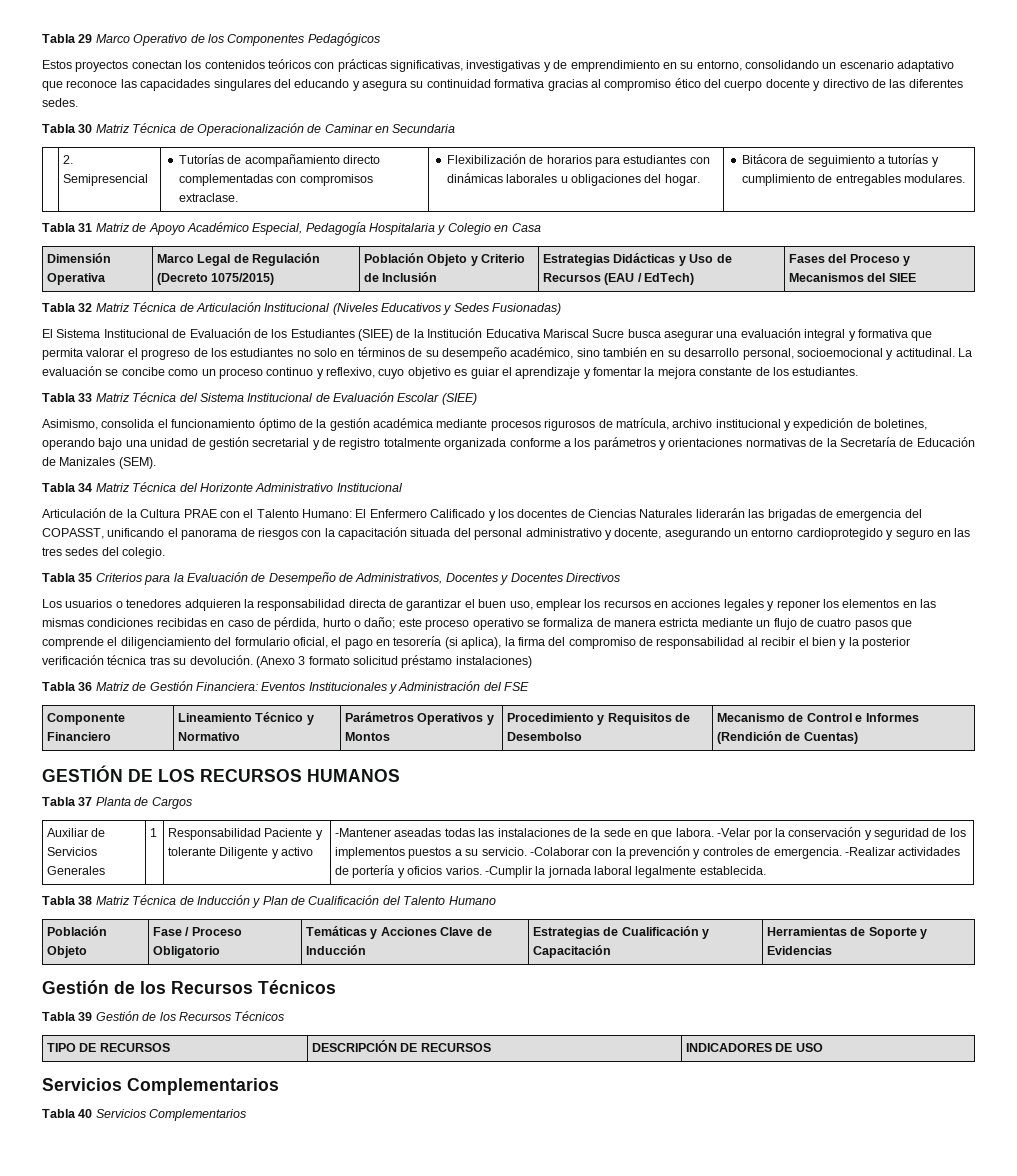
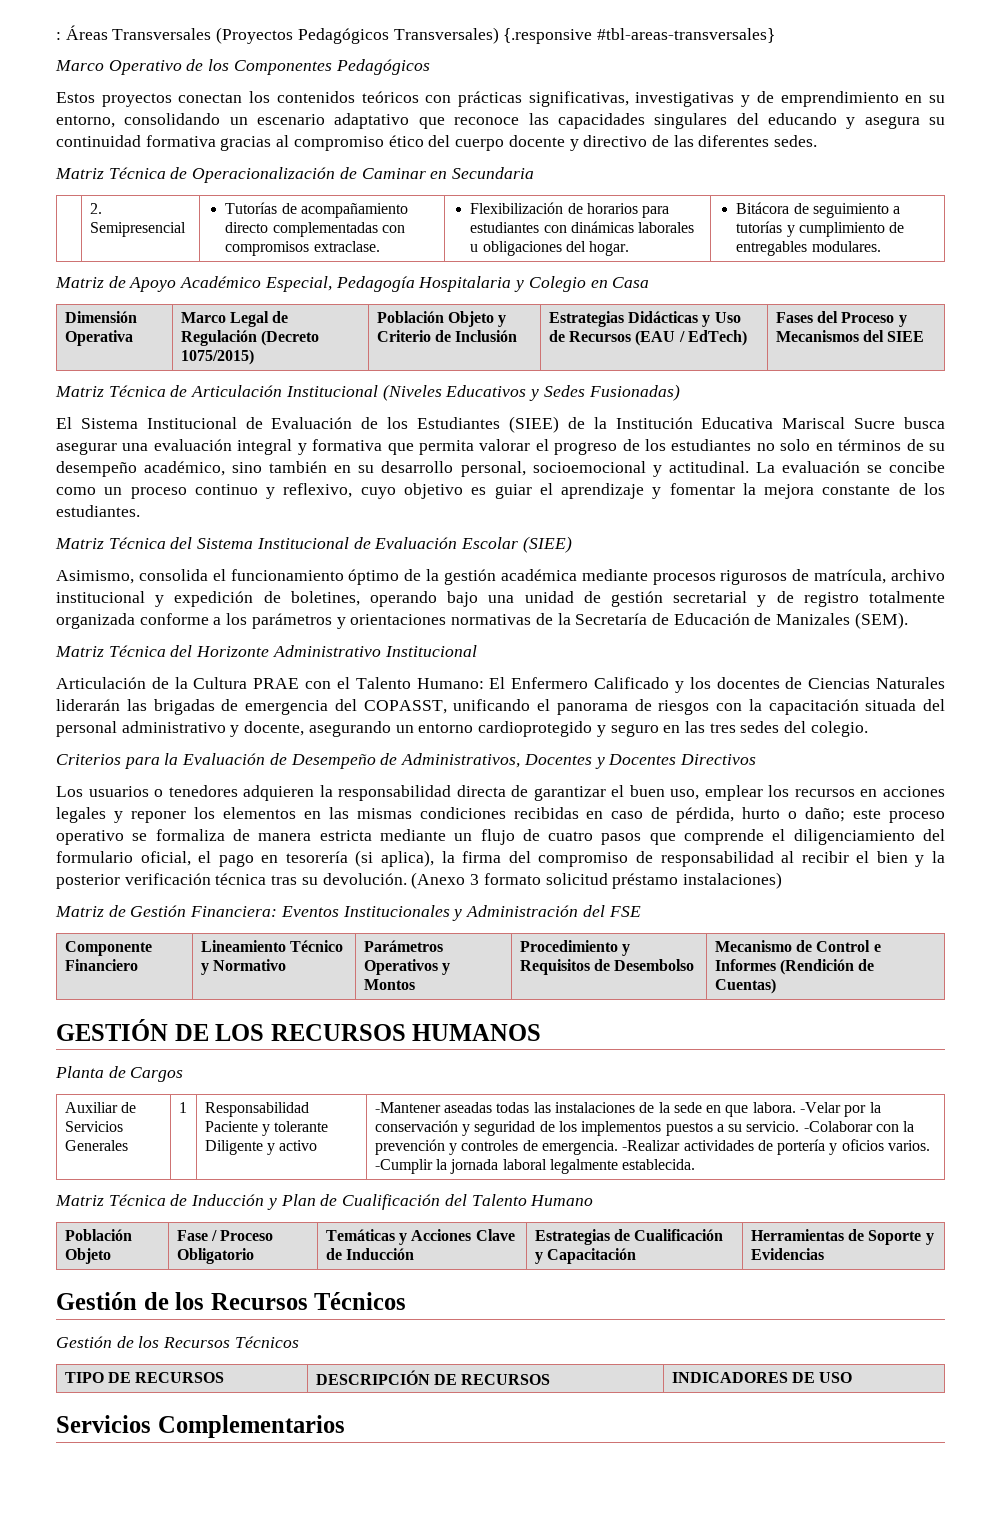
- Tabla 29 Marco Operativo de los Componentes Pedagógicos
+ : Áreas Transversales (Proyectos Pedagógicos Transversales) {.responsive #tbl-areas-transversales}
+ Marco Operativo de los Componentes Pedagógicos
- Tabla 30 Matriz Técnica de Operacionalización de Caminar en Secundaria
+ Matriz Técnica de Operacionalización de Caminar en Secundaria
- Tabla 31 Matriz de Apoyo Académico Especial, Pedagogía Hospitalaria y Colegio en Casa
+ Matriz de Apoyo Académico Especial, Pedagogía Hospitalaria y Colegio en Casa
- Tabla 32 Matriz Técnica de Articulación Institucional (Niveles Educativos y Sedes Fusionadas)
+ Matriz Técnica de Articulación Institucional (Niveles Educativos y Sedes Fusionadas)
- Tabla 33 Matriz Técnica del Sistema Institucional de Evaluación Escolar (SIEE)
+ Matriz Técnica del Sistema Institucional de Evaluación Escolar (SIEE)
- Tabla 34 Matriz Técnica del Horizonte Administrativo Institucional
+ Matriz Técnica del Horizonte Administrativo Institucional
- Tabla 35 Criterios para la Evaluación de Desempeño de Administrativos, Docentes y Docentes Directivos
+ Criterios para la Evaluación de Desempeño de Administrativos, Docentes y Docentes Directivos
- Tabla 36 Matriz de Gestión Financiera: Eventos Institucionales y Administración del FSE
+ Matriz de Gestión Financiera: Eventos Institucionales y Administración del FSE
- Tabla 37 Planta de Cargos
+ Planta de Cargos
- Tabla 38 Matriz Técnica de Inducción y Plan de Cualificación del Talento Humano
+ Matriz Técnica de Inducción y Plan de Cualificación del Talento Humano
  Población Objeto | Fase / Proceso Obligatorio | Temáticas y Acciones Clave de Inducción | Estrategias de Cualificación y Capacitación | Herramientas de Soporte y Evidencias
  Gestión de los Recursos Técnicos
- Tabla 39 Gestión de los Recursos Técnicos
+ Gestión de los Recursos Técnicos
- Tabla 40 Servicios Complementarios

